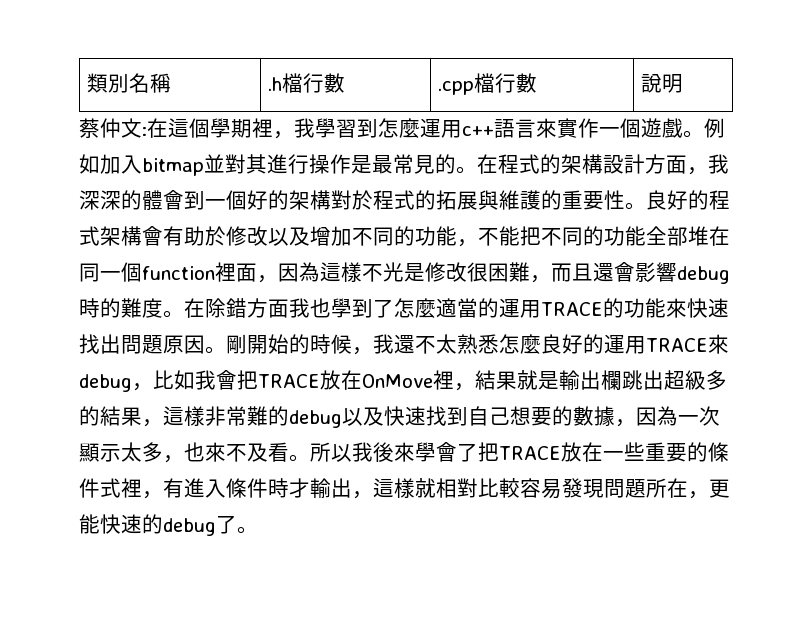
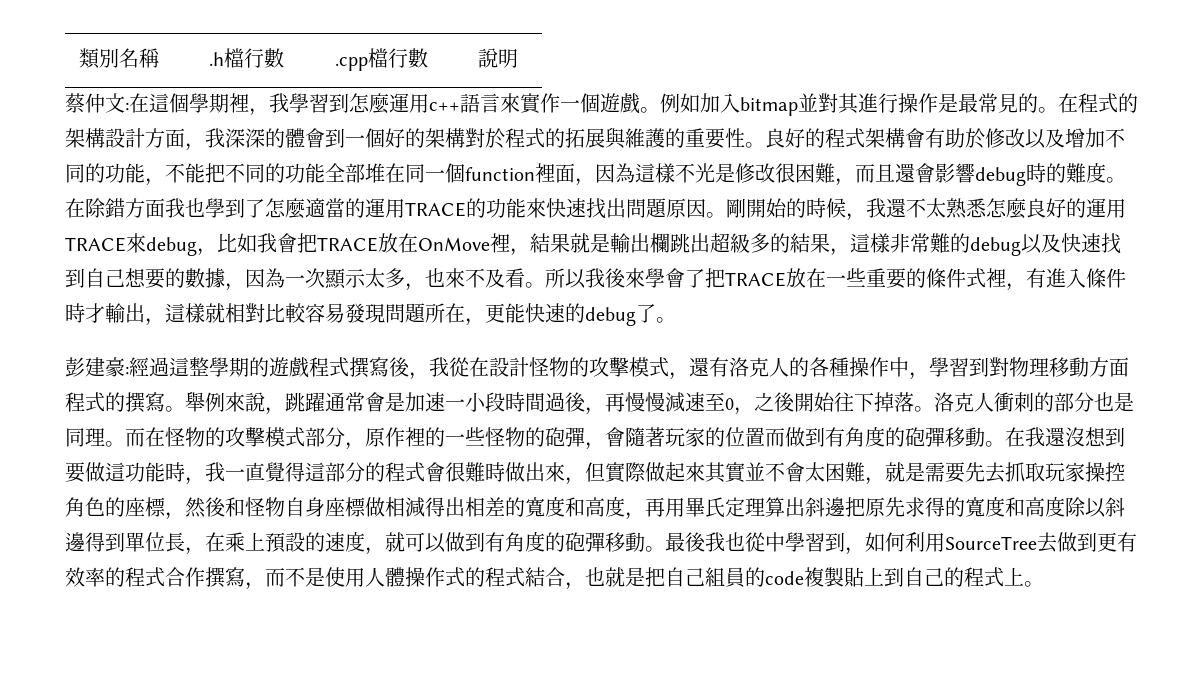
+ 彭建豪:經過這整學期的遊戲程式撰寫後，我從在設計怪物的攻擊模式，還有洛克人的各種操作中，學習到對物理移動方面程式的撰寫。舉例來說，跳躍通常會是加速一小段時間過後，再慢慢減速至0，之後開始往下掉落。洛克人衝刺的部分也是同理。而在怪物的攻擊模式部分，原作裡的一些怪物的砲彈，會隨著玩家的位置而做到有角度的砲彈移動。在我還沒想到要做這功能時，我一直覺得這部分的程式會很難時做出來，但實際做起來其實並不會太困難，就是需要先去抓取玩家操控角色的座標，然後和怪物自身座標做相減得出相差的寬度和高度，再用畢氏定理算出斜邊把原先求得的寬度和高度除以斜邊得到單位長，在乘上預設的速度，就可以做到有角度的砲彈移動。最後我也從中學習到，如何利用SourceTree去做到更有效率的程式合作撰寫，而不是使用人體操作式的程式結合，也就是把自己組員的code複製貼上到自己的程式上。

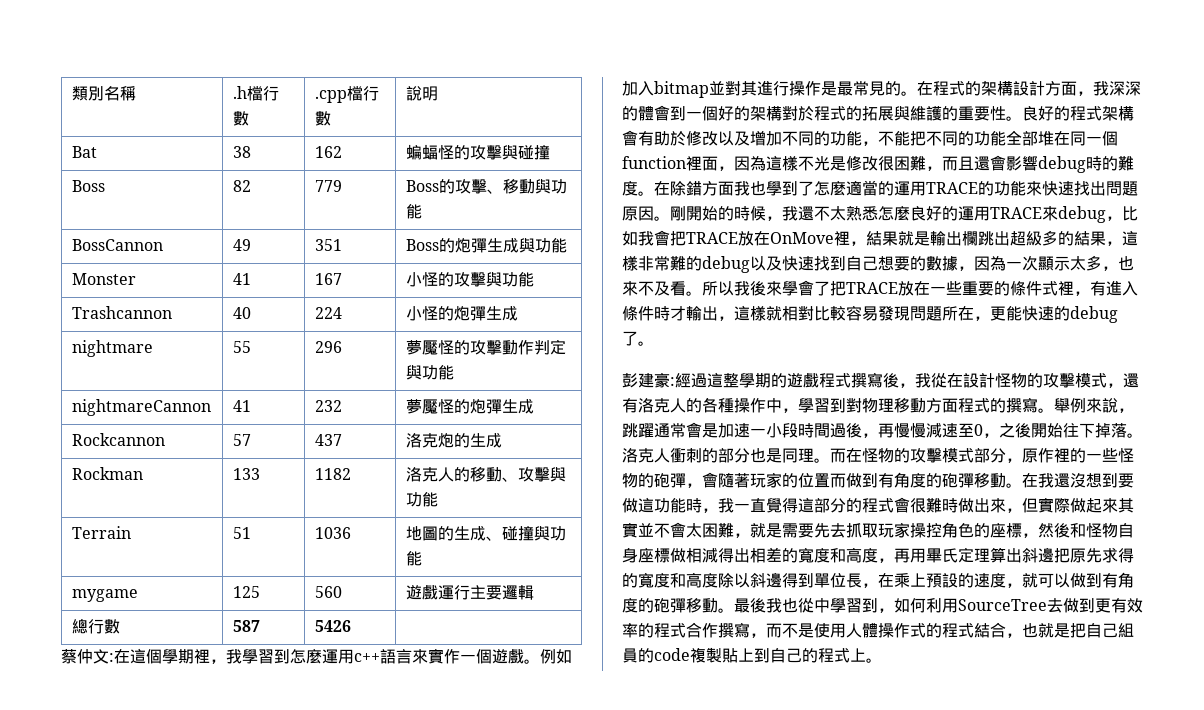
+ Bat | 38 | 162 | 蝙蝠怪的攻擊與碰撞
+ Boss | 82 | 779 | Boss的攻擊、移動與功能
+ BossCannon | 49 | 351 | Boss的炮彈生成與功能
+ Monster | 41 | 167 | 小怪的攻擊與功能
+ Trashcannon | 40 | 224 | 小怪的炮彈生成
+ nightmare | 55 | 296 | 夢魘怪的攻擊動作判定與功能
+ nightmareCannon | 41 | 232 | 夢魘怪的炮彈生成
+ Rockcannon | 57 | 437 | 洛克炮的生成
+ Rockman | 133 | 1182 | 洛克人的移動、攻擊與功能
+ Terrain | 51 | 1036 | 地圖的生成、碰撞與功能
+ mygame | 125 | 560 | 遊戲運行主要邏輯
+ 總行數 | 587 | 5426 |

